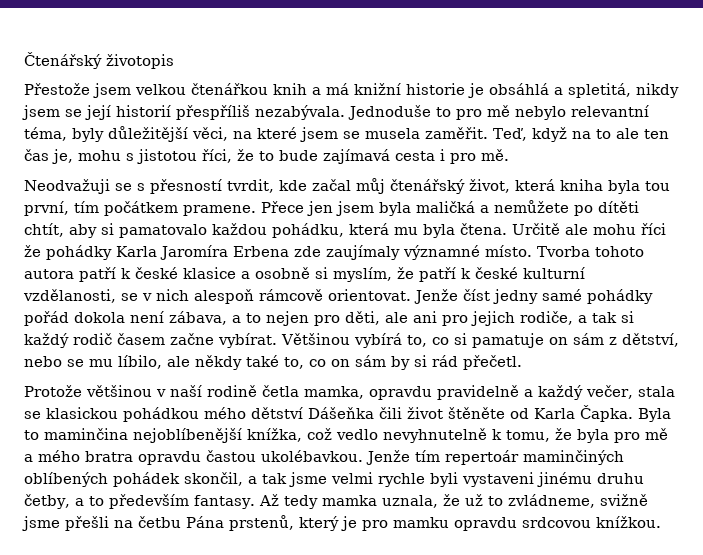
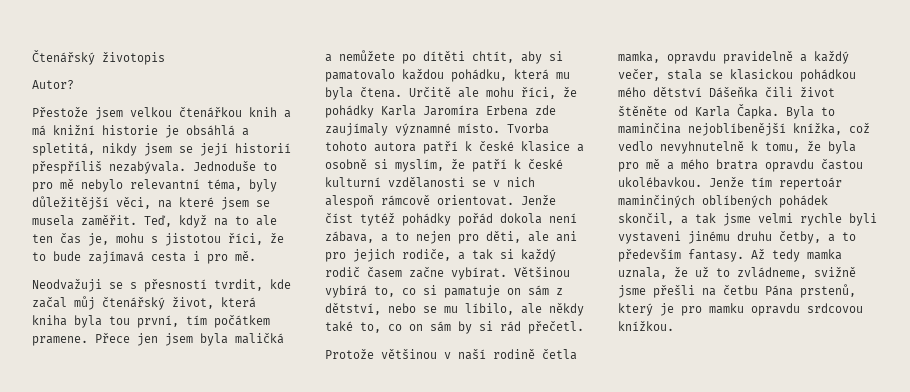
+ Autor?
- Určitě ale mohu říci že pohádky Karla Jaromíra Erbena zde zaujímaly významné místo.
+ Určitě ale mohu říci, že pohádky Karla Jaromíra Erbena zde zaujímaly významné místo.
- Tvorba tohoto autora patří k české klasice a osobně si myslím, že patří k české kulturní vzdělanosti, se v nich alespoň rámcově orientovat.
+ Tvorba tohoto autora patří k české klasice a osobně si myslím, že patří k české kulturní vzdělanosti se v nich alespoň rámcově orientovat.
- Jenže číst jedny samé pohádky pořád dokola není zábava, a to nejen pro děti, ale ani pro jejich rodiče, a tak si každý rodič časem začne vybírat.
+ Jenže číst tytéž pohádky pořád dokola není zábava, a to nejen pro děti, ale ani pro jejich rodiče, a tak si každý rodič časem začne vybírat.

